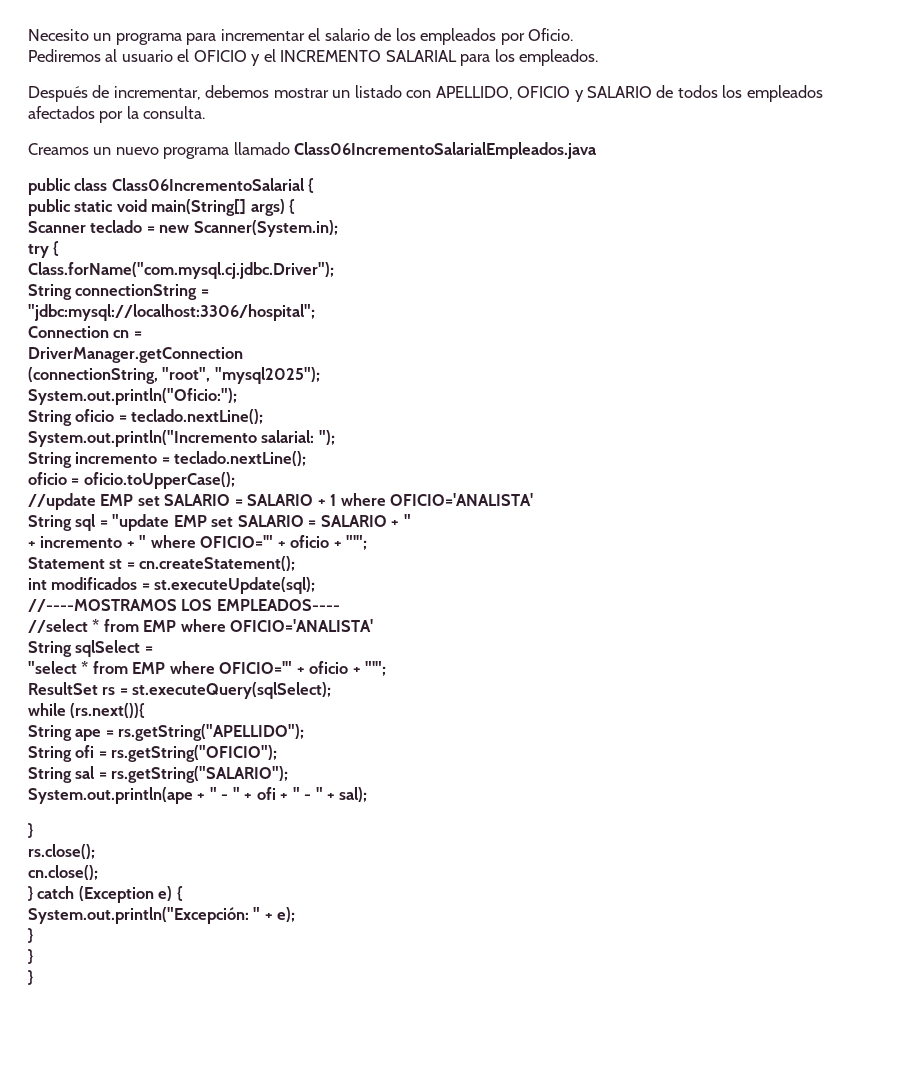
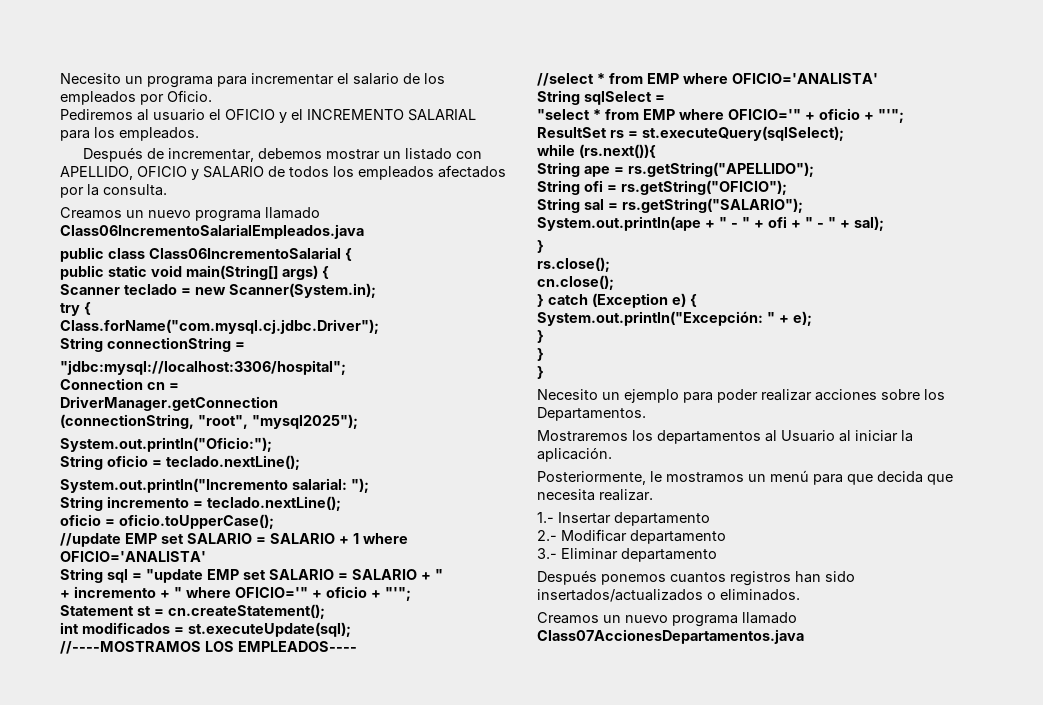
+ Necesito un ejemplo para poder realizar acciones sobre los Departamentos.
+ Mostraremos los departamentos al Usuario al iniciar la aplicación.
+ Posteriormente, le mostramos un menú para que decida que necesita realizar.
+ 1.- Insertar departamento
+ 2.- Modificar departamento
+ 3.- Eliminar departamento
+ Después ponemos cuantos registros han sido insertados/actualizados o eliminados.
+ Creamos un nuevo programa llamado Class07AccionesDepartamentos.java

